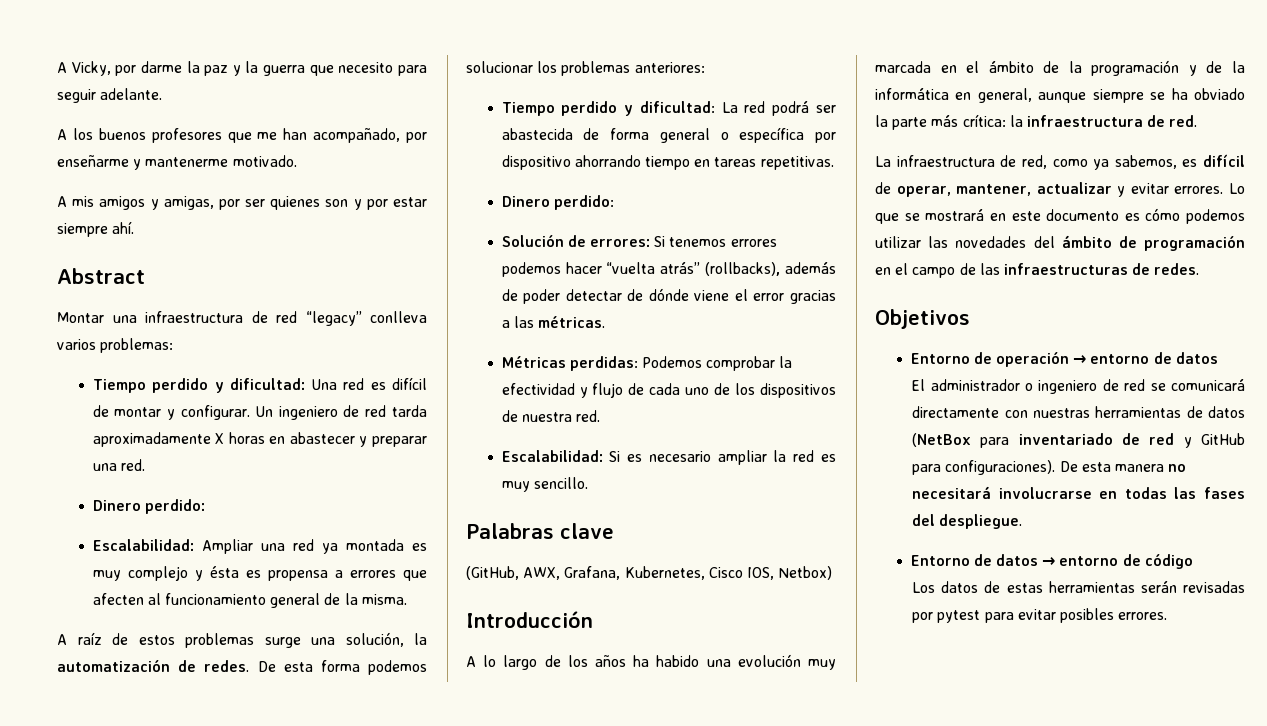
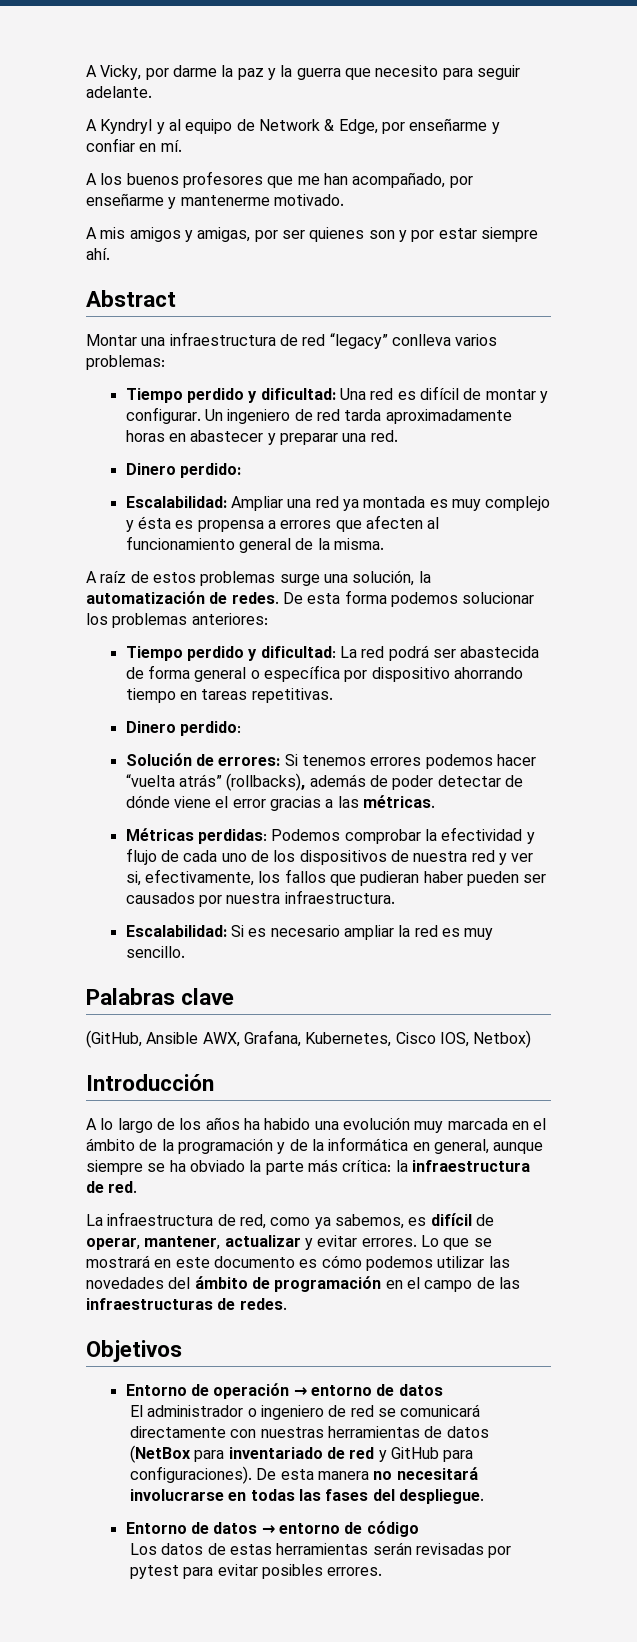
+ A Kyndryl y al equipo de Network & Edge, por enseñarme y confiar en mí.
- Un ingeniero de red tarda aproximadamente X horas en abastecer y preparar una red.
+ Un ingeniero de red tarda aproximadamente horas en abastecer y preparar una red.
- Métricas perdidas: Podemos comprobar la efectividad y flujo de cada uno de los dispositivos de nuestra red.
+ Métricas perdidas: Podemos comprobar la efectividad y flujo de cada uno de los dispositivos de nuestra red y ver si, efectivamente, los fallos que pudieran haber pueden ser causados por nuestra infraestructura.
- (GitHub, AWX, Grafana, Kubernetes, Cisco IOS, Netbox)
+ (GitHub, Ansible AWX, Grafana, Kubernetes, Cisco IOS, Netbox)

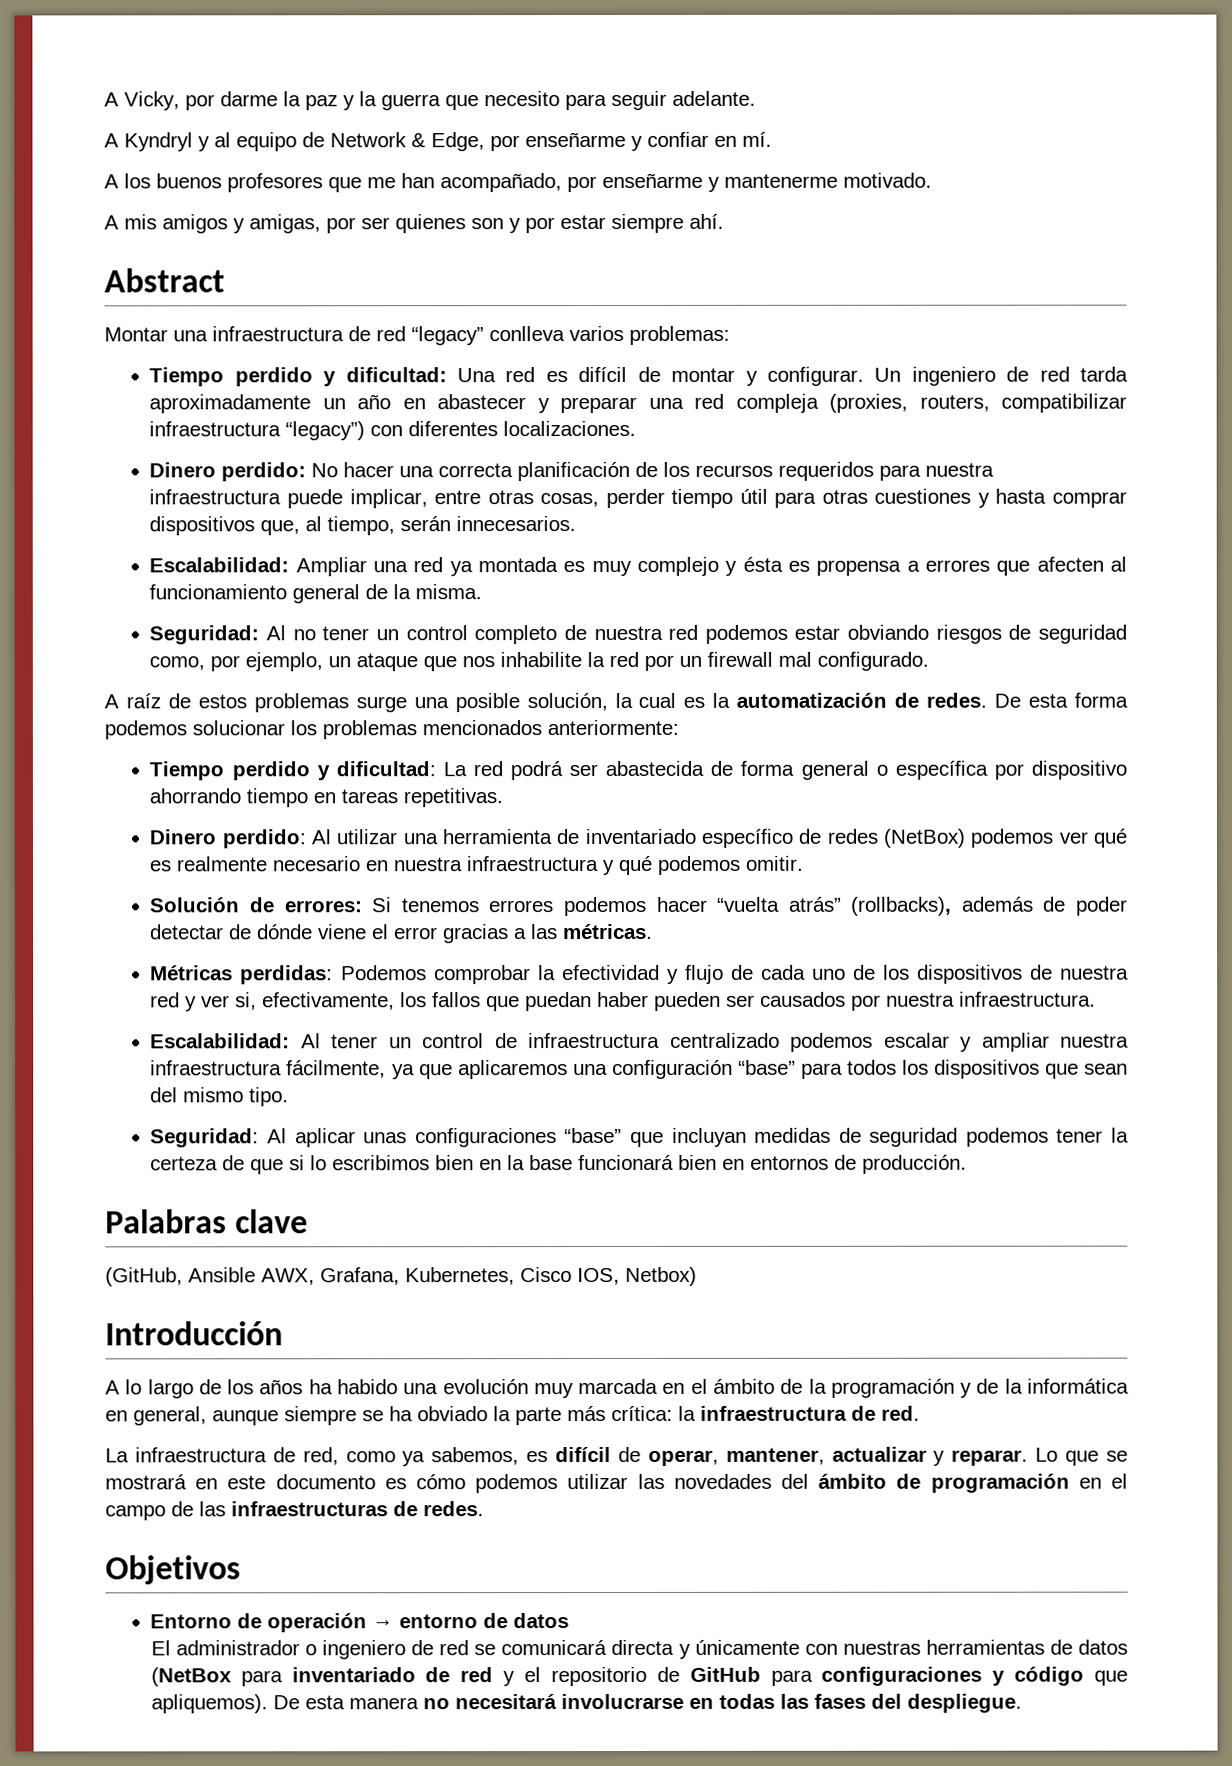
- Un ingeniero de red tarda aproximadamente horas en abastecer y preparar una red.
- Dinero perdido:
+ Un ingeniero de red tarda aproximadamente un año en abastecer y preparar una red compleja (proxies, routers, compatibilizar infraestructura “legacy”) con diferentes localizaciones.
+ Dinero perdido: No hacer una correcta planificación de los recursos requeridos para nuestra infraestructura puede implicar, entre otras cosas, perder tiempo útil para otras cuestiones y hasta comprar dispositivos que, al tiempo, serán innecesarios.
+ Seguridad: Al no tener un control completo de nuestra red podemos estar obviando riesgos de seguridad como, por ejemplo, un ataque que nos inhabilite la red por un firewall mal configurado.
- A raíz de estos problemas surge una solución, la automatización de redes.
+ A raíz de estos problemas surge una posible solución, la cual es la automatización de redes.
- De esta forma podemos solucionar los problemas anteriores:
+ De esta forma podemos solucionar los problemas mencionados anteriormente:
  Tiempo perdido y dificultad: La red podrá ser abastecida de forma general o específica por dispositivo ahorrando tiempo en tareas repetitivas.
- Dinero perdido:
+ Dinero perdido: Al utilizar una herramienta de inventariado específico de redes (NetBox) podemos ver qué es realmente necesario en nuestra infraestructura y qué podemos omitir.
- Métricas perdidas: Podemos comprobar la efectividad y flujo de cada uno de los dispositivos de nuestra red y ver si, efectivamente, los fallos que pudieran haber pueden ser causados por nuestra infraestructura.
+ Métricas perdidas: Podemos comprobar la efectividad y flujo de cada uno de los dispositivos de nuestra red y ver si, efectivamente, los fallos que puedan haber pueden ser causados por nuestra infraestructura.
- Escalabilidad: Si es necesario ampliar la red es muy sencillo.
+ Escalabilidad: Al tener un control de infraestructura centralizado podemos escalar y ampliar nuestra infraestructura fácilmente, ya que aplicaremos una configuración “base” para todos los dispositivos que sean del mismo tipo.
+ Seguridad: Al aplicar unas configuraciones “base” que incluyan medidas de seguridad podemos tener la certeza de que si lo escribimos bien en la base funcionará bien en entornos de producción.
- La infraestructura de red, como ya sabemos, es difícil de operar, mantener, actualizar y evitar errores.
+ La infraestructura de red, como ya sabemos, es difícil de operar, mantener, actualizar y reparar.
- El administrador o ingeniero de red se comunicará directamente con nuestras herramientas de datos (NetBox para inventariado de red y GitHub para configuraciones).
+ El administrador o ingeniero de red se comunicará directa y únicamente con nuestras herramientas de datos (NetBox para inventariado de red y el repositorio de GitHub para configuraciones y código que apliquemos).
- Entorno de datos → entorno de código
- Los datos de estas herramientas serán revisadas por pytest para evitar posibles errores.

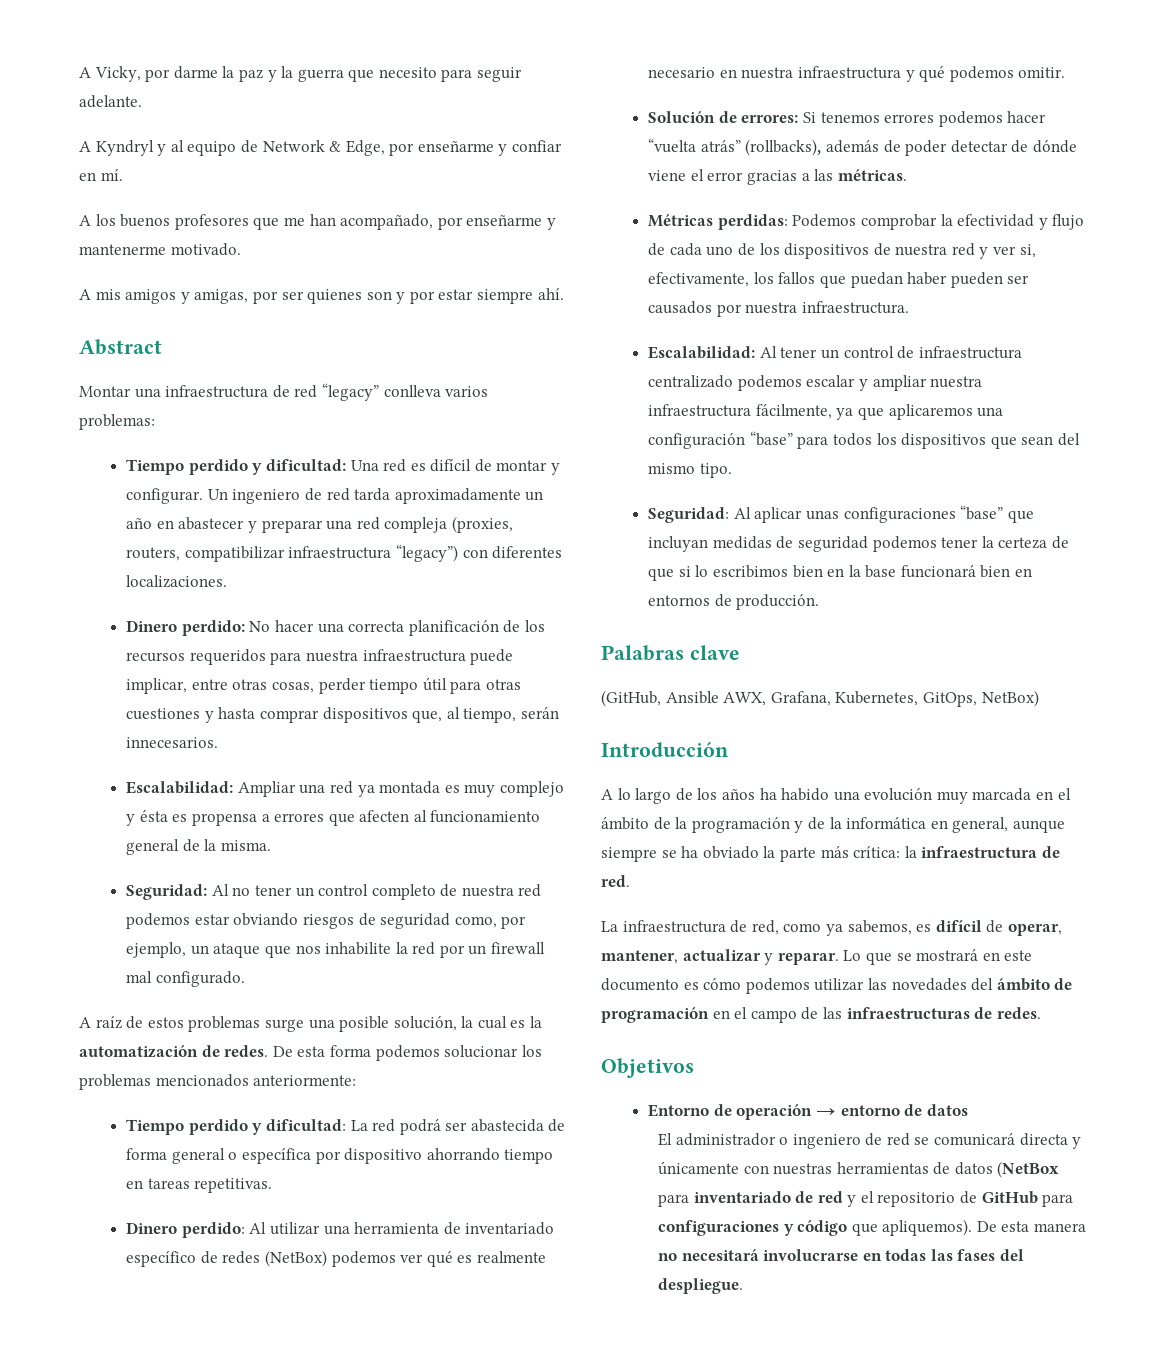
- (GitHub, Ansible AWX, Grafana, Kubernetes, Cisco IOS, Netbox)
+ (GitHub, Ansible AWX, Grafana, Kubernetes, GitOps, NetBox)

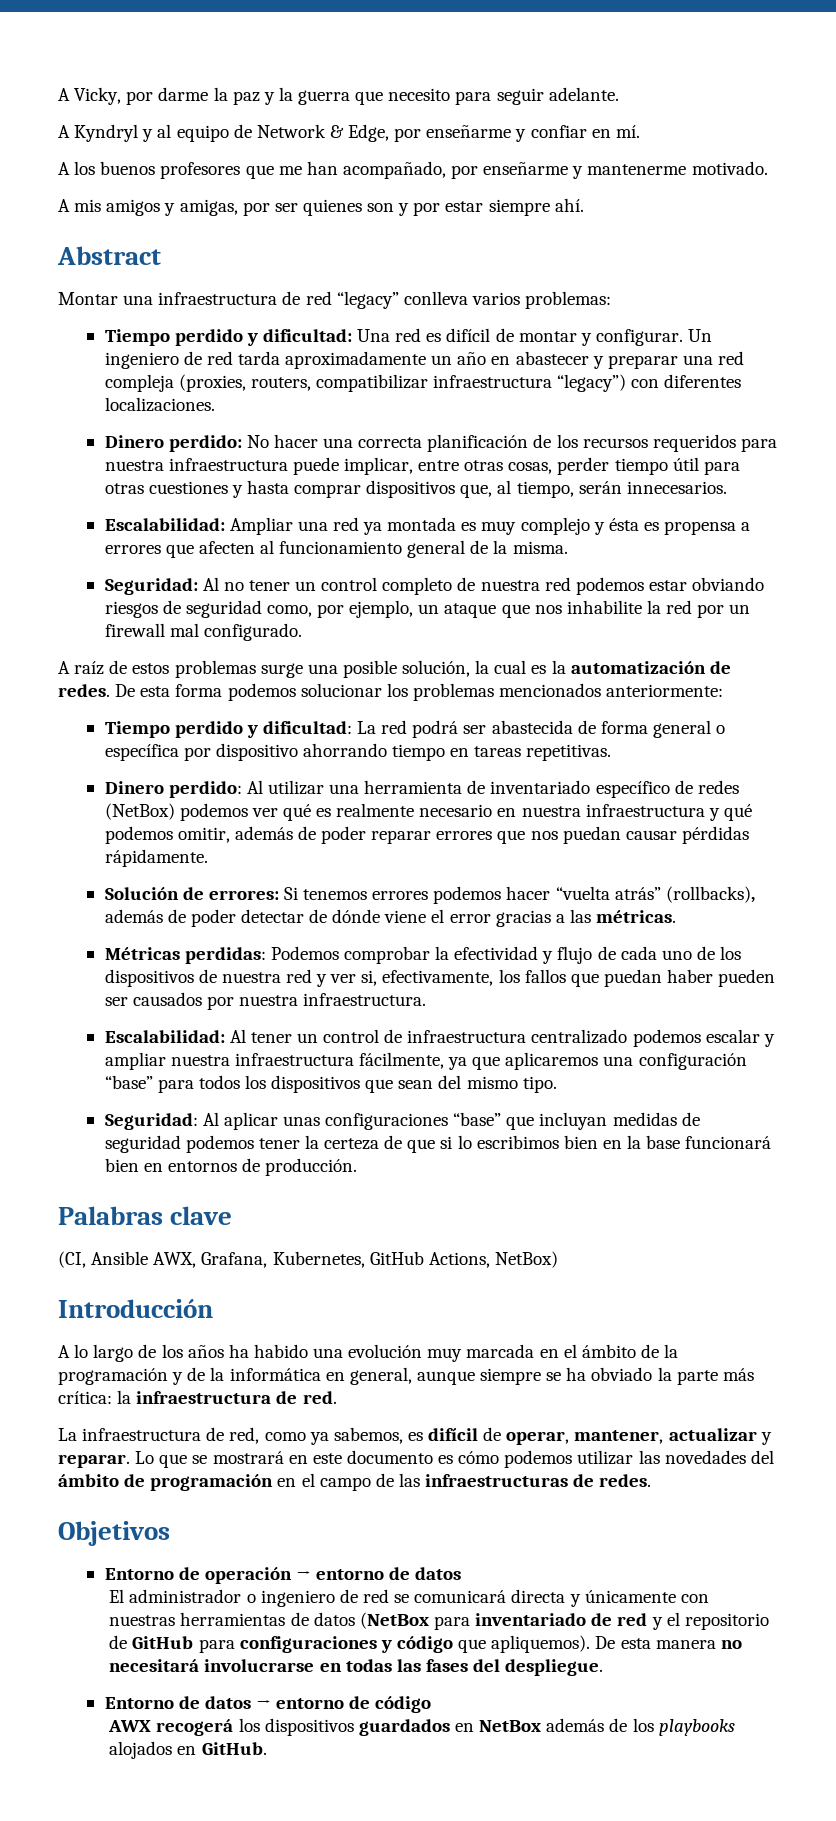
- Dinero perdido: Al utilizar una herramienta de inventariado específico de redes (NetBox) podemos ver qué es realmente necesario en nuestra infraestructura y qué podemos omitir.
+ Dinero perdido: Al utilizar una herramienta de inventariado específico de redes (NetBox) podemos ver qué es realmente necesario en nuestra infraestructura y qué podemos omitir, además de poder reparar errores que nos puedan causar pérdidas rápidamente.
- (GitHub, Ansible AWX, Grafana, Kubernetes, GitOps, NetBox)
+ (CI, Ansible AWX, Grafana, Kubernetes, GitHub Actions, NetBox)
+ Entorno de datos → entorno de código
+ AWX recogerá los dispositivos guardados en NetBox además de los playbooks alojados en GitHub.

